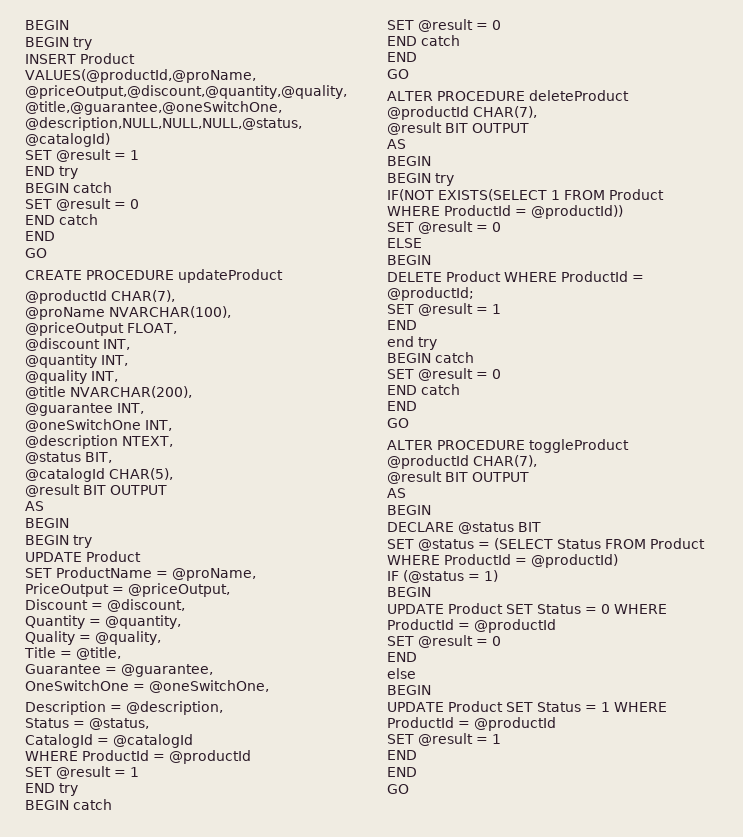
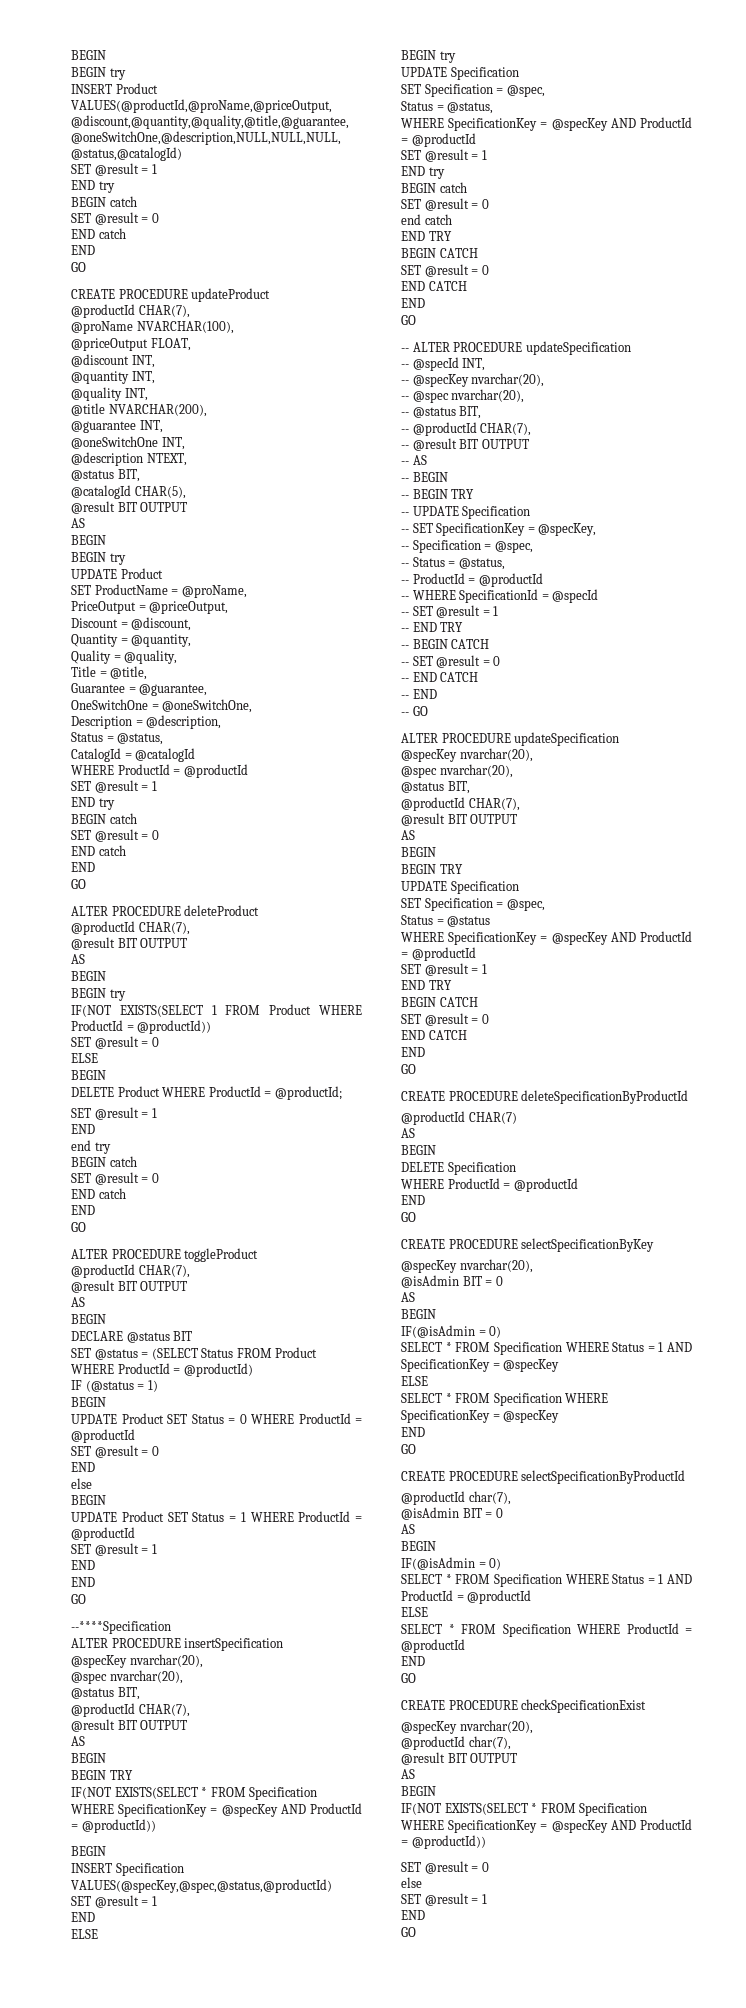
+ --****Specification
+ ALTER PROCEDURE insertSpecification
+ @specKey nvarchar(20),
+ @spec nvarchar(20),
+ @status BIT,
+ @productId CHAR(7),
+ @result BIT OUTPUT
+ AS
+ BEGIN
+ BEGIN TRY
+ IF(NOT EXISTS(SELECT * FROM Specification WHERE SpecificationKey = @specKey AND ProductId = @productId))
+ BEGIN
+ INSERT Specification VALUES(@specKey,@spec,@status,@productId)
+ SET @result = 1
+ END
+ ELSE
+ BEGIN try
+ UPDATE Specification
+ SET Specification = @spec,
+ Status = @status,
+ WHERE SpecificationKey = @specKey AND ProductId = @productId
+ SET @result = 1
+ END try
+ BEGIN catch
+ SET @result = 0
+ end catch
+ END TRY
+ BEGIN CATCH
+ SET @result = 0
+ END CATCH
+ END
+ GO
+ -- ALTER PROCEDURE updateSpecification
+ -- @specId INT,
+ -- @specKey nvarchar(20),
+ -- @spec nvarchar(20),
+ -- @status BIT,
+ -- @productId CHAR(7),
+ -- @result BIT OUTPUT
+ -- AS
+ -- BEGIN
+ -- BEGIN TRY
+ -- UPDATE Specification
+ -- SET SpecificationKey = @specKey,
+ -- Specification = @spec,
+ -- Status = @status,
+ -- ProductId = @productId
+ -- WHERE SpecificationId = @specId
+ -- SET @result = 1
+ -- END TRY
+ -- BEGIN CATCH
+ -- SET @result = 0
+ -- END CATCH
+ -- END
+ -- GO
+ ALTER PROCEDURE updateSpecification
+ @specKey nvarchar(20),
+ @spec nvarchar(20),
+ @status BIT,
+ @productId CHAR(7),
+ @result BIT OUTPUT
+ AS
+ BEGIN
+ BEGIN TRY
+ UPDATE Specification
+ SET Specification = @spec,
+ Status = @status
+ WHERE SpecificationKey = @specKey AND ProductId = @productId
+ SET @result = 1
+ END TRY
+ BEGIN CATCH
+ SET @result = 0
+ END CATCH
+ END
+ GO
+ CREATE PROCEDURE deleteSpecificationByProductId
+ @productId CHAR(7)
+ AS
+ BEGIN
+ DELETE Specification
+ WHERE ProductId = @productId
+ END
+ GO
+ CREATE PROCEDURE selectSpecificationByKey
+ @specKey nvarchar(20),
+ @isAdmin BIT = 0
+ AS
+ BEGIN
+ IF(@isAdmin = 0)
+ SELECT * FROM Specification WHERE Status = 1 AND SpecificationKey = @specKey
+ ELSE
+ SELECT * FROM Specification WHERE SpecificationKey = @specKey
+ END
+ GO
+ CREATE PROCEDURE selectSpecificationByProductId
+ @productId char(7),
+ @isAdmin BIT = 0
+ AS
+ BEGIN
+ IF(@isAdmin = 0)
+ SELECT * FROM Specification WHERE Status = 1 AND ProductId = @productId
+ ELSE
+ SELECT * FROM Specification WHERE ProductId = @productId
+ END
+ GO
+ CREATE PROCEDURE checkSpecificationExist
+ @specKey nvarchar(20),
+ @productId char(7),
+ @result BIT OUTPUT
+ AS
+ BEGIN
+ IF(NOT EXISTS(SELECT * FROM Specification WHERE SpecificationKey = @specKey AND ProductId = @productId))
+ SET @result = 0
+ else
+ SET @result = 1
+ END
+ GO

